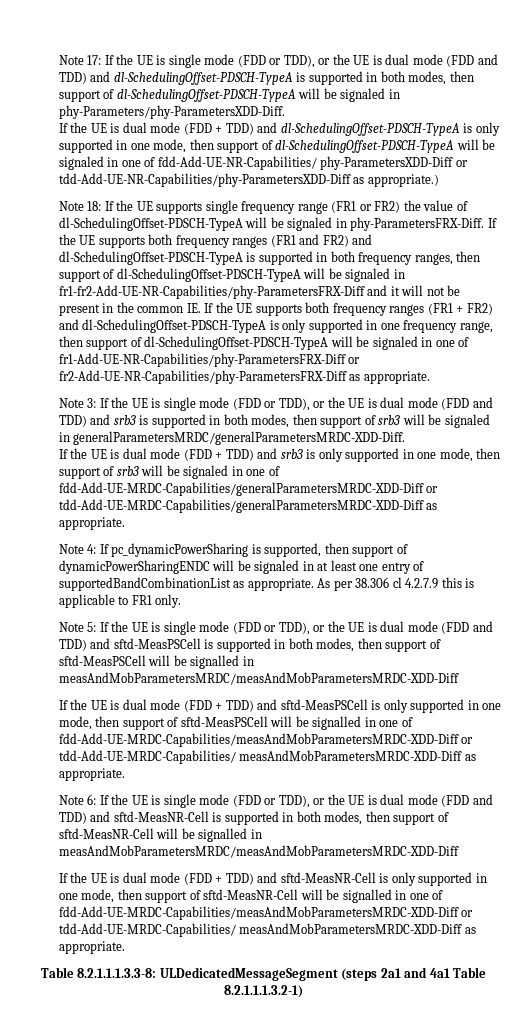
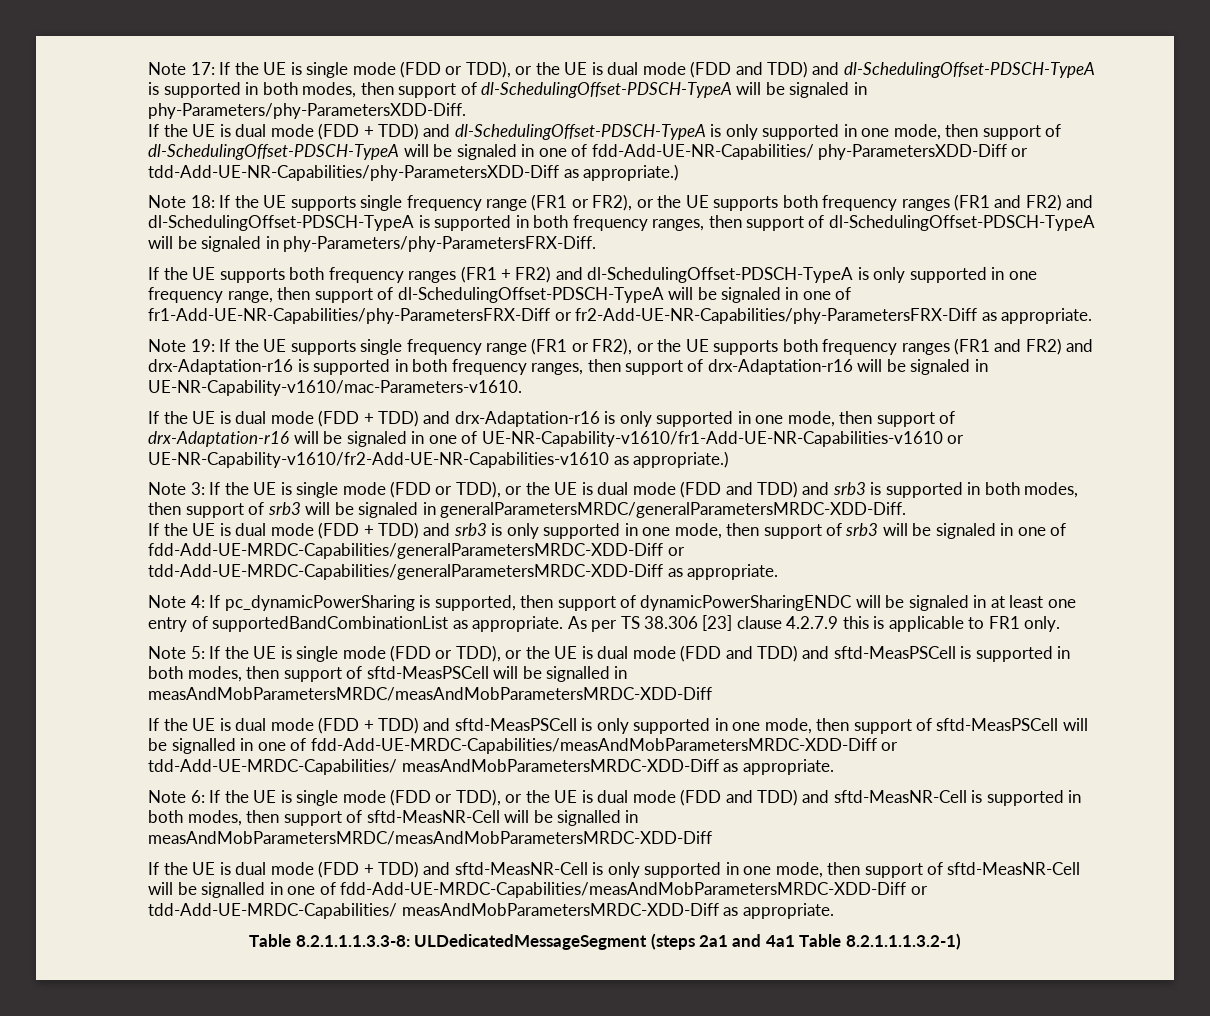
- If the UE supports single frequency range (FR1 or FR2) the value of dl-SchedulingOffset-PDSCH-TypeA will be signaled in phy-ParametersFRX-Diff. If the UE supports both frequency ranges (FR1 and FR2) and dl-SchedulingOffset-PDSCH-TypeA is supported in both frequency ranges, then support of dl-SchedulingOffset-PDSCH-TypeA will be signaled in fr1-fr2-Add-UE-NR-Capabilities/phy-ParametersFRX-Diff and it will not be present in the common IE. If the UE supports both frequency ranges (FR1 + FR2) and dl-SchedulingOffset-PDSCH-TypeA is only supported in one frequency range, then support of dl-SchedulingOffset-PDSCH-TypeA will be signaled in one of fr1-Add-UE-NR-Capabilities/phy-ParametersFRX-Diff or fr2-Add-UE-NR-Capabilities/phy-ParametersFRX-Diff as appropriate.
+ If the UE supports single frequency range (FR1 or FR2), or the UE supports both frequency ranges (FR1 and FR2) and dl-SchedulingOffset-PDSCH-TypeA is supported in both frequency ranges, then support of dl-SchedulingOffset-PDSCH-TypeA will be signaled in phy-Parameters/phy-ParametersFRX-Diff.
+ If the UE supports both frequency ranges (FR1 + FR2) and dl-SchedulingOffset-PDSCH-TypeA is only supported in one frequency range, then support of dl-SchedulingOffset-PDSCH-TypeA will be signaled in one of fr1-Add-UE-NR-Capabilities/phy-ParametersFRX-Diff or fr2-Add-UE-NR-Capabilities/phy-ParametersFRX-Diff as appropriate.
+ Note 19: If the UE supports single frequency range (FR1 or FR2), or the UE supports both frequency ranges (FR1 and FR2) and drx-Adaptation-r16 is supported in both frequency ranges, then support of drx-Adaptation-r16 will be signaled in UE-NR-Capability-v1610/mac-Parameters-v1610.
+ If the UE is dual mode (FDD + TDD) and drx-Adaptation-r16 is only supported in one mode, then support of drx-Adaptation-r16 will be signaled in one of UE-NR-Capability-v1610/fr1-Add-UE-NR-Capabilities-v1610 or UE-NR-Capability-v1610/fr2-Add-UE-NR-Capabilities-v1610 as appropriate.)
- As per 38.306 cl 4.2.7.9 this is applicable to FR1 only.
+ As per TS 38.306 [23] clause 4.2.7.9 this is applicable to FR1 only.

